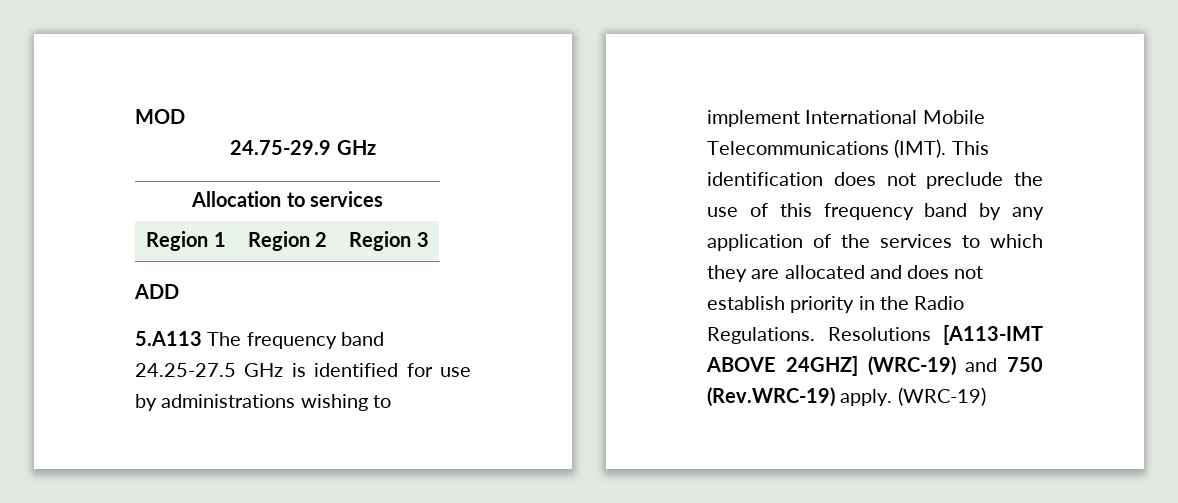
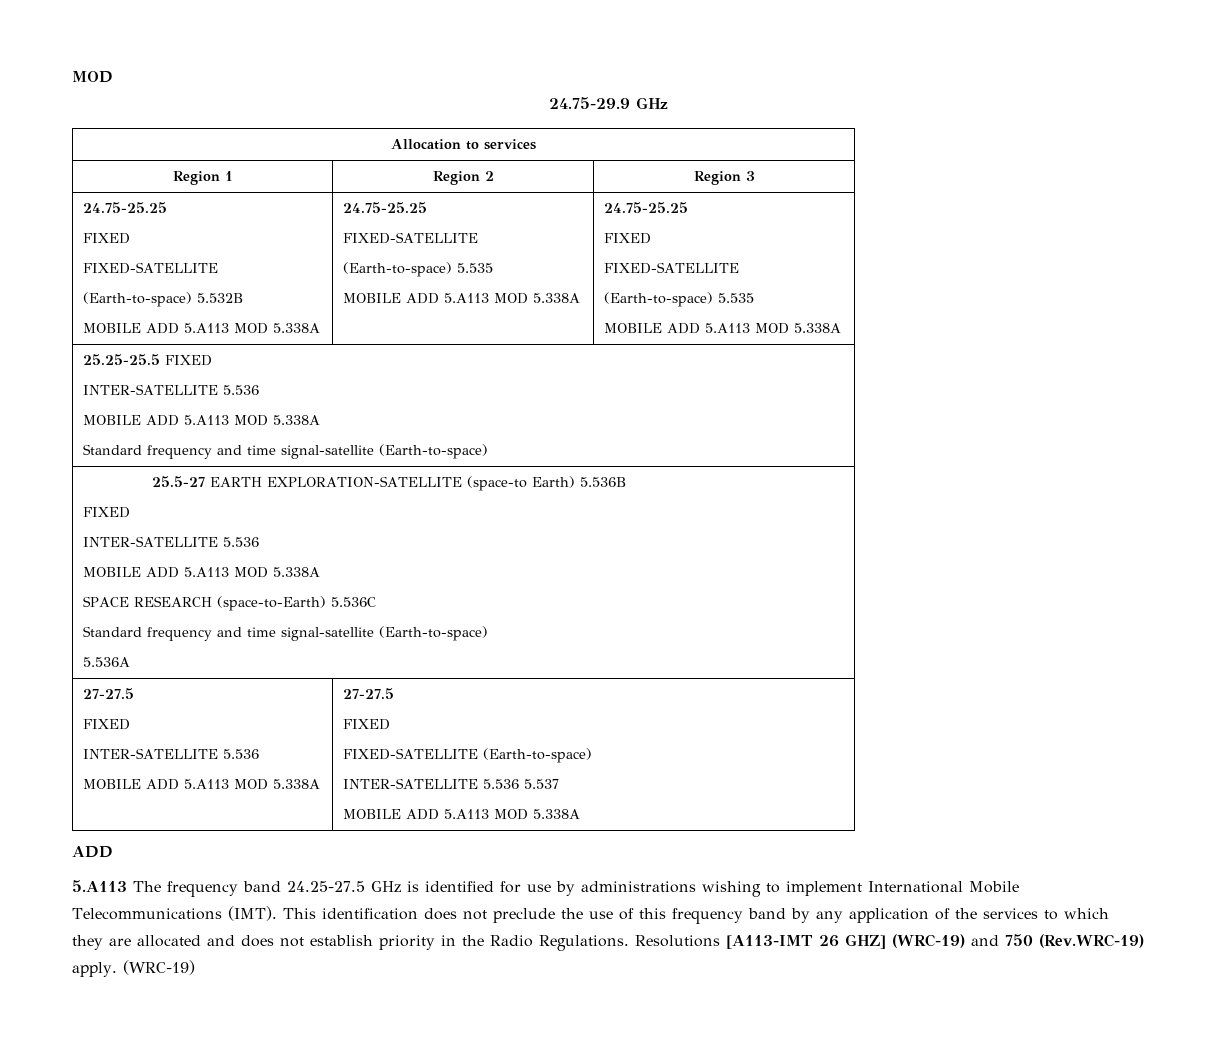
  Region 1 | Region 2 | Region 3
+ 24.75-25.25
+ FIXED
+ FIXED-SATELLITE
+ (Earth-to-space) 5.532B
+ MOBILE ADD 5.A113 MOD 5.338A | 24.75-25.25
+ FIXED-SATELLITE
+ (Earth-to-space) 5.535
+ MOBILE ADD 5.A113 MOD 5.338A | 24.75-25.25
+ FIXED
+ FIXED-SATELLITE
+ (Earth-to-space) 5.535
+ MOBILE ADD 5.A113 MOD 5.338A
+ 25.25-25.5 FIXED
+ INTER-SATELLITE 5.536
+ MOBILE ADD 5.A113 MOD 5.338A
+ Standard frequency and time signal-satellite (Earth-to-space)
+ 25.5-27 EARTH EXPLORATION-SATELLITE (space-to Earth) 5.536B
+ FIXED
+ INTER-SATELLITE 5.536
+ MOBILE ADD 5.A113 MOD 5.338A
+ SPACE RESEARCH (space-to-Earth) 5.536C
+ Standard frequency and time signal-satellite (Earth-to-space)
+ 5.536A
+ 27-27.5
+ FIXED
+ INTER-SATELLITE 5.536
+ MOBILE ADD 5.A113 MOD 5.338A | 27-27.5
+ FIXED
+ FIXED-SATELLITE (Earth-to-space)
+ INTER-SATELLITE 5.536 5.537
+ MOBILE ADD 5.A113 MOD 5.338A
- Resolutions [A113-IMT ABOVE 24GHZ] (WRC-19) and 750 (Rev.WRC-19) apply.
+ Resolutions [A113-IMT 26 GHZ] (WRC-19) and 750 (Rev.WRC-19) apply.

